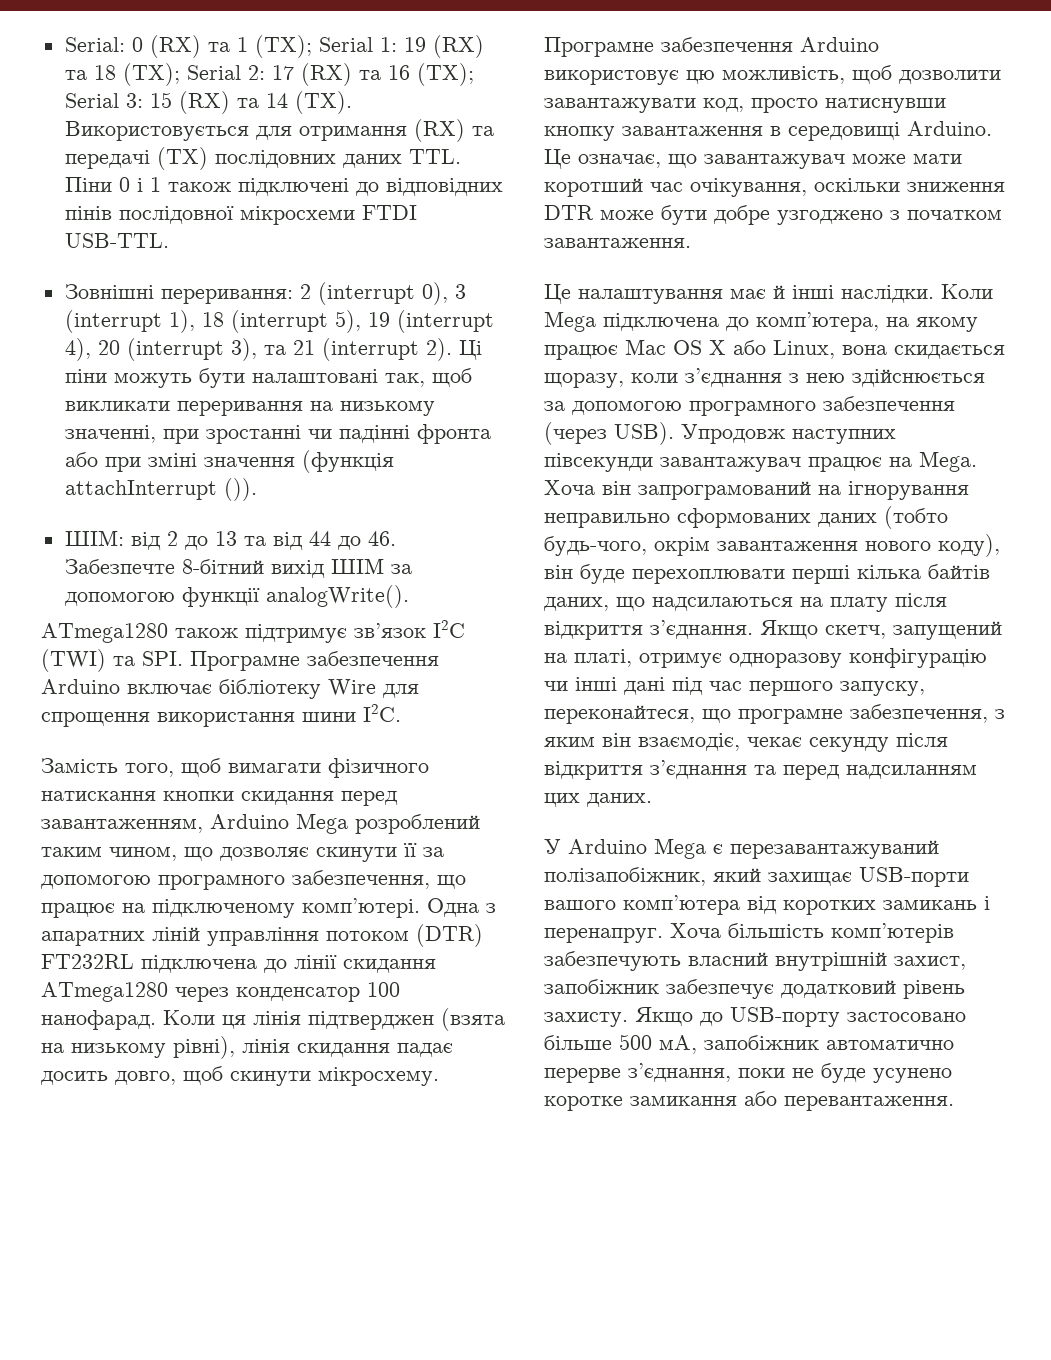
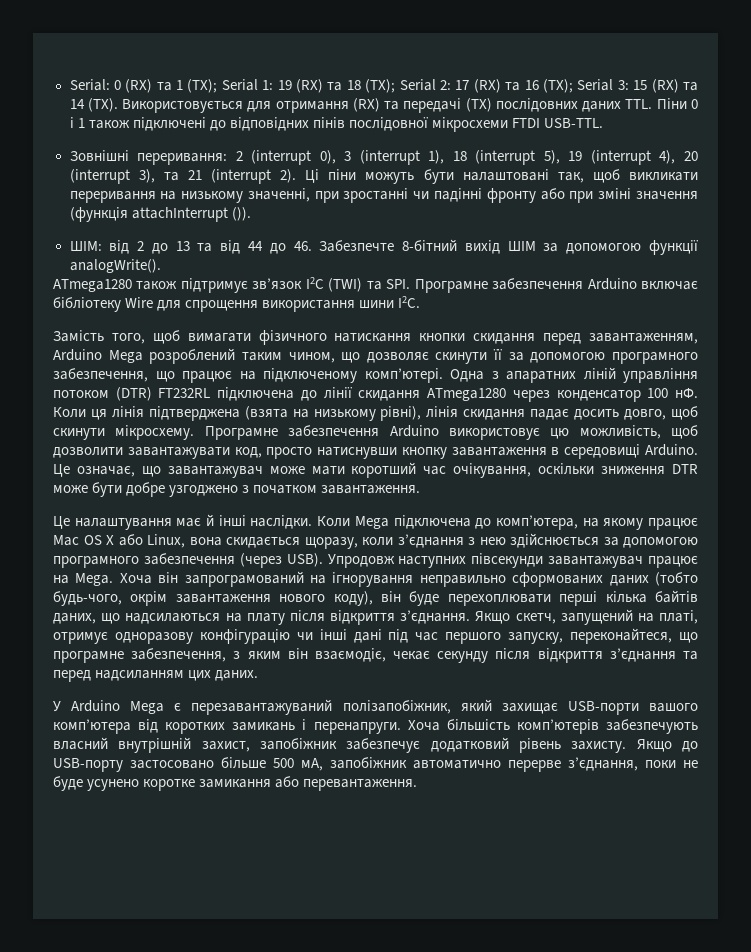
- Ці піни можуть бути налаштовані так, щоб викликати переривання на низькому значенні, при зростанні чи падінні фронта або при зміні значення (функція attachInterrupt ()).
+ Ці піни можуть бути налаштовані так, щоб викликати переривання на низькому значенні, при зростанні чи падінні фронту або при зміні значення (функція attachInterrupt ()).
- Одна з апаратних ліній управління потоком (DTR) FT232RL підключена до лінії скидання ATmega1280 через конденсатор 100 нанофарад.
+ Одна з апаратних ліній управління потоком (DTR) FT232RL підключена до лінії скидання ATmega1280 через конденсатор 100 нФ.
- Коли ця лінія підтверджен (взята на низькому рівні), лінія скидання падає досить довго, щоб скинути мікросхему.
+ Коли ця лінія підтверджена (взята на низькому рівні), лінія скидання падає досить довго, щоб скинути мікросхему.
- У Arduino Mega є перезавантажуваний полізапобіжник, який захищає USB-порти вашого комп’ютера від коротких замикань і перенапруг.
+ У Arduino Mega є перезавантажуваний полізапобіжник, який захищає USB-порти вашого комп’ютера від коротких замикань і перенапруги.

